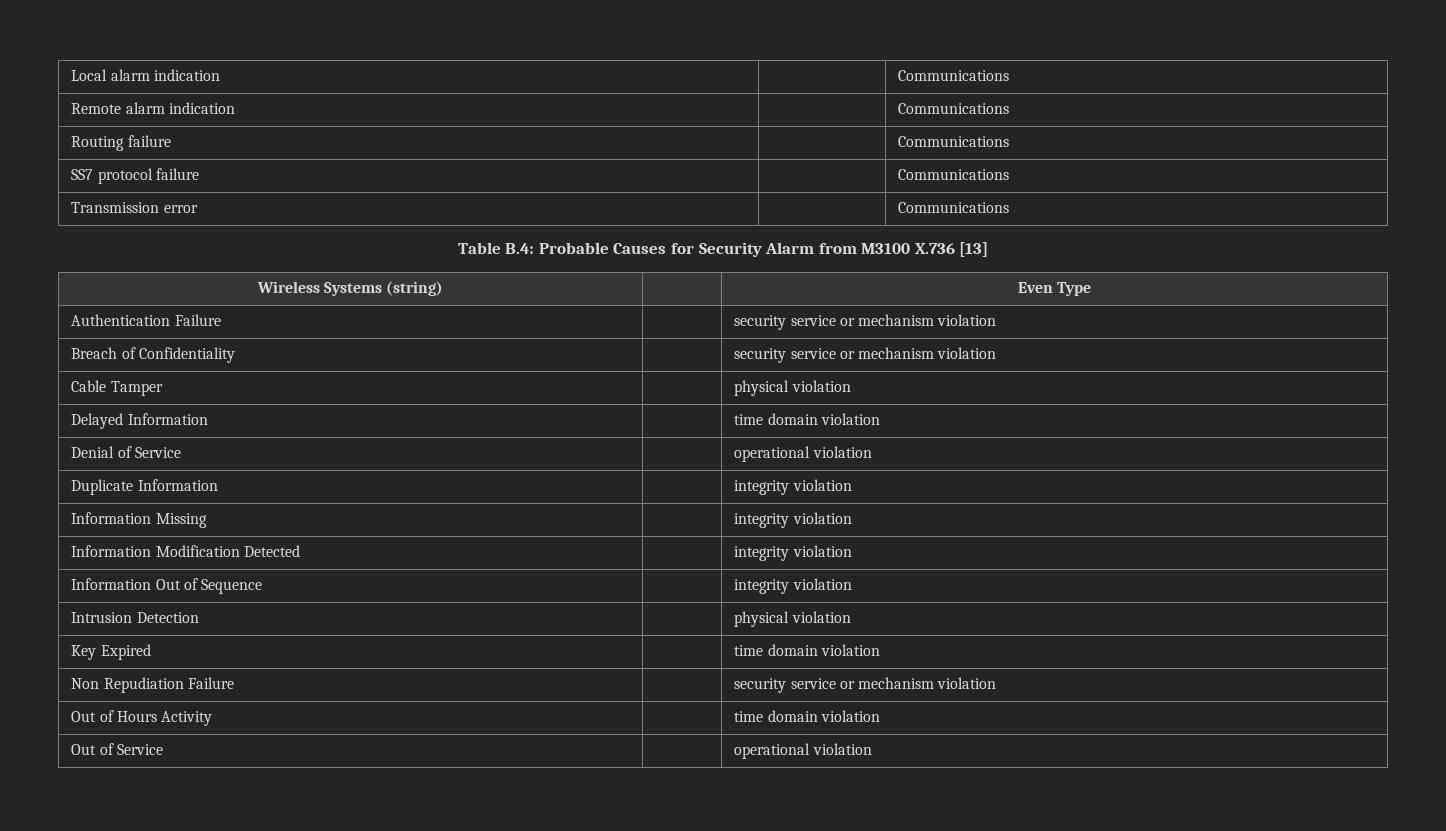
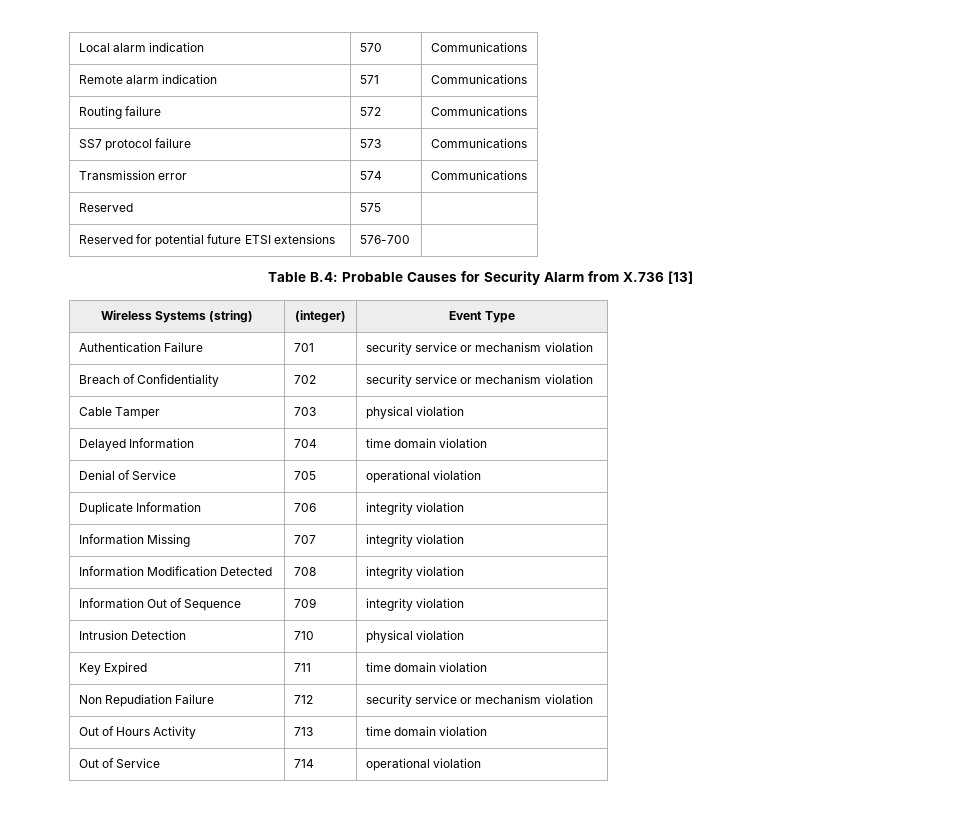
- Local alarm indication | | Communications
+ Local alarm indication | 570 | Communications
- Remote alarm indication | | Communications
+ Remote alarm indication | 571 | Communications
- Routing failure | | Communications
+ Routing failure | 572 | Communications
- SS7 protocol failure | | Communications
+ SS7 protocol failure | 573 | Communications
- Transmission error | | Communications
+ Transmission error | 574 | Communications
+ Reserved | 575 |
+ Reserved for potential future ETSI extensions | 576-700 |
- Table B.4: Probable Causes for Security Alarm from M3100 X.736 [13]
+ Table B.4: Probable Causes for Security Alarm from X.736 [13]
- Wireless Systems (string) | | Even Type
+ Wireless Systems (string) | (integer) | Event Type
- Authentication Failure | | security service or mechanism violation
+ Authentication Failure | 701 | security service or mechanism violation
- Breach of Confidentiality | | security service or mechanism violation
+ Breach of Confidentiality | 702 | security service or mechanism violation
- Cable Tamper | | physical violation
+ Cable Tamper | 703 | physical violation
- Delayed Information | | time domain violation
+ Delayed Information | 704 | time domain violation
- Denial of Service | | operational violation
+ Denial of Service | 705 | operational violation
- Duplicate Information | | integrity violation
+ Duplicate Information | 706 | integrity violation
- Information Missing | | integrity violation
+ Information Missing | 707 | integrity violation
- Information Modification Detected | | integrity violation
+ Information Modification Detected | 708 | integrity violation
- Information Out of Sequence | | integrity violation
+ Information Out of Sequence | 709 | integrity violation
- Intrusion Detection | | physical violation
+ Intrusion Detection | 710 | physical violation
- Key Expired | | time domain violation
+ Key Expired | 711 | time domain violation
- Non Repudiation Failure | | security service or mechanism violation
+ Non Repudiation Failure | 712 | security service or mechanism violation
- Out of Hours Activity | | time domain violation
+ Out of Hours Activity | 713 | time domain violation
- Out of Service | | operational violation
+ Out of Service | 714 | operational violation

